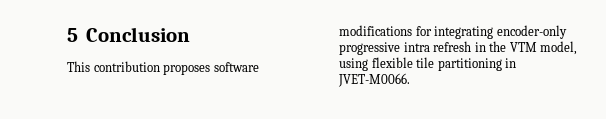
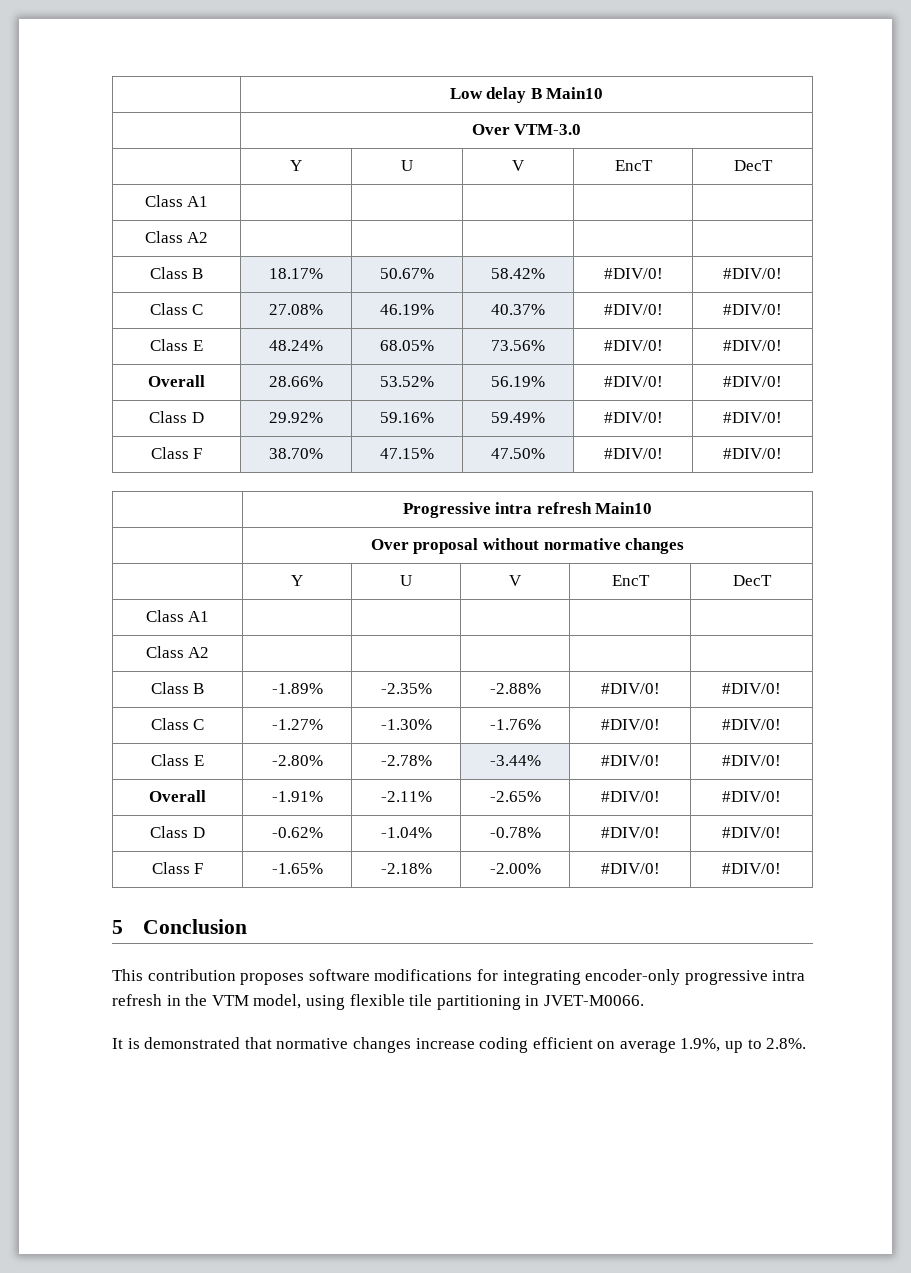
+ | Low delay B Main10
+ | Over VTM-3.0
+ | Y | U | V | EncT | DecT
+ Class A1 | | | | |
+ Class A2 | | | | |
+ Class B | 18.17% | 50.67% | 58.42% | #DIV/0! | #DIV/0!
+ Class C | 27.08% | 46.19% | 40.37% | #DIV/0! | #DIV/0!
+ Class E | 48.24% | 68.05% | 73.56% | #DIV/0! | #DIV/0!
+ Overall | 28.66% | 53.52% | 56.19% | #DIV/0! | #DIV/0!
+ Class D | 29.92% | 59.16% | 59.49% | #DIV/0! | #DIV/0!
+ Class F | 38.70% | 47.15% | 47.50% | #DIV/0! | #DIV/0!
+ | Progressive intra refresh Main10
+ | Over proposal without normative changes
+ | Y | U | V | EncT | DecT
+ Class A1 | | | | |
+ Class A2 | | | | |
+ Class B | -1.89% | -2.35% | -2.88% | #DIV/0! | #DIV/0!
+ Class C | -1.27% | -1.30% | -1.76% | #DIV/0! | #DIV/0!
+ Class E | -2.80% | -2.78% | -3.44% | #DIV/0! | #DIV/0!
+ Overall | -1.91% | -2.11% | -2.65% | #DIV/0! | #DIV/0!
+ Class D | -0.62% | -1.04% | -0.78% | #DIV/0! | #DIV/0!
+ Class F | -1.65% | -2.18% | -2.00% | #DIV/0! | #DIV/0!
+ It is demonstrated that normative changes increase coding efficient on average 1.9%, up to 2.8%.

